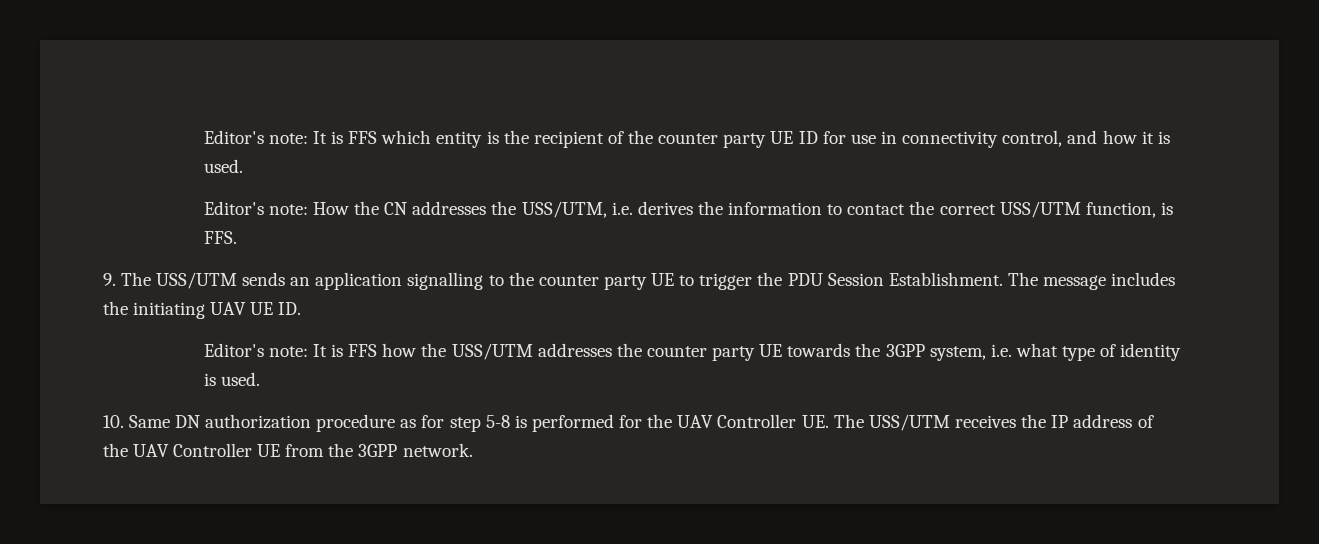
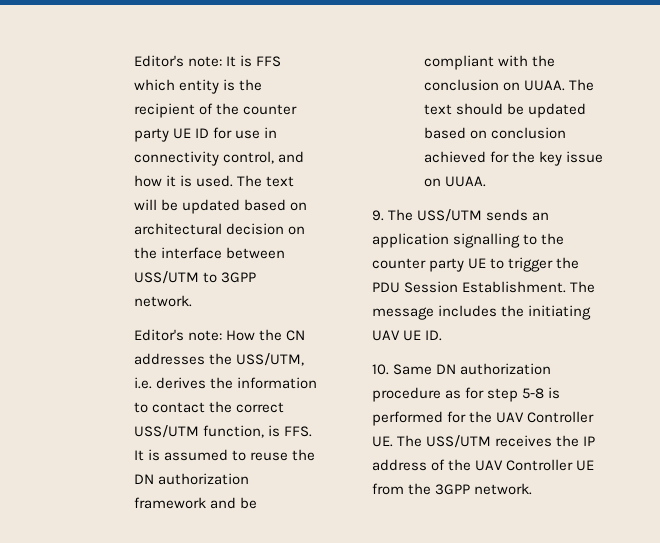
+ The text will be updated based on architectural decision on the interface between USS/UTM to 3GPP network.
- Editor's note: How the CN addresses the USS/UTM, i.e. derives the information to contact the correct USS/UTM function, is FFS.
+ Editor's note: How the CN addresses the USS/UTM, i.e. derives the information to contact the correct USS/UTM function, is FFS. It is assumed to reuse the DN authorization framework and be compliant with the conclusion on UUAA. The text should be updated based on conclusion achieved for the key issue on UUAA.
- Editor's note: It is FFS how the USS/UTM addresses the counter party UE towards the 3GPP system, i.e. what type of identity is used.

